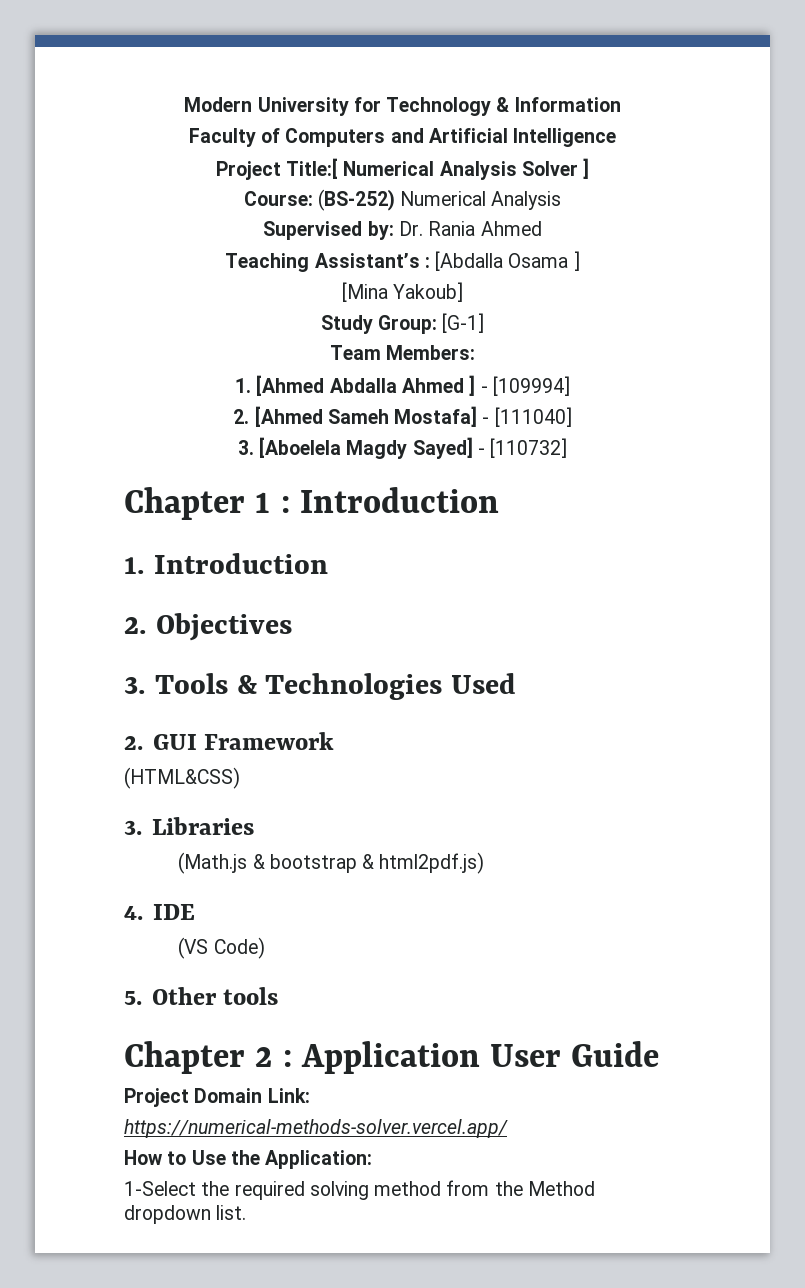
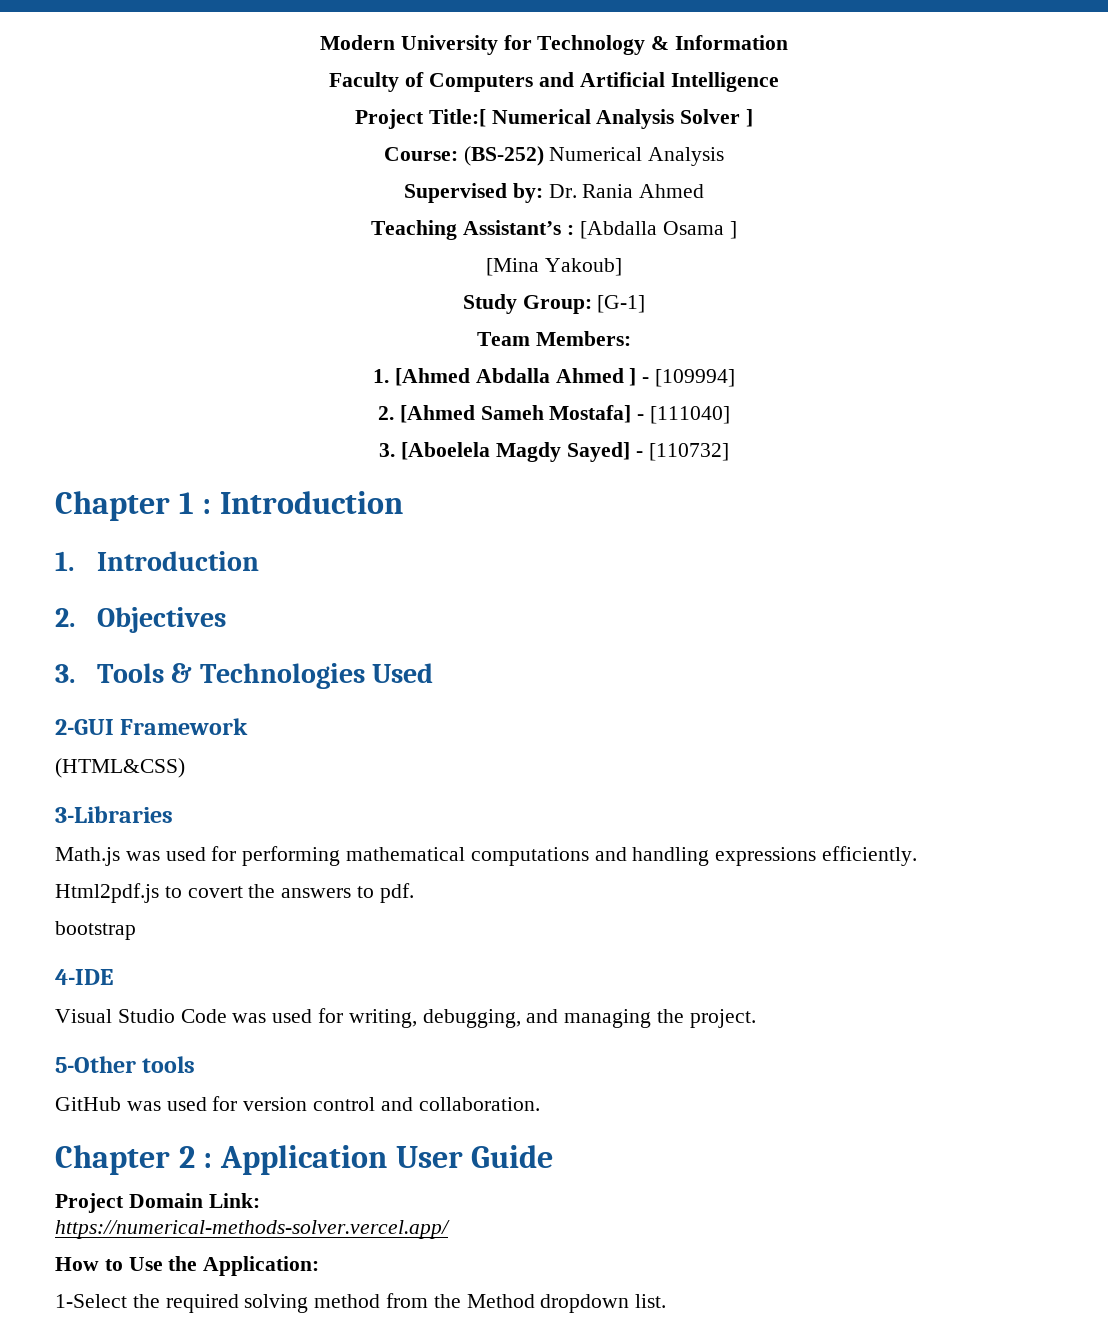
- 2. GUI Framework
+ 2-GUI Framework
- 3. Libraries
- (Math.js & bootstrap & html2pdf.js)
- 4. IDE
- (VS Code)
- 5. Other tools
+ 3-Libraries
+ Math.js was used for performing mathematical computations and handling expressions efficiently.
+ Html2pdf.js to covert the answers to pdf.
+ bootstrap
+ 4-IDE
+ Visual Studio Code was used for writing, debugging, and managing the project.
+ 5-Other tools
+ GitHub was used for version control and collaboration.

